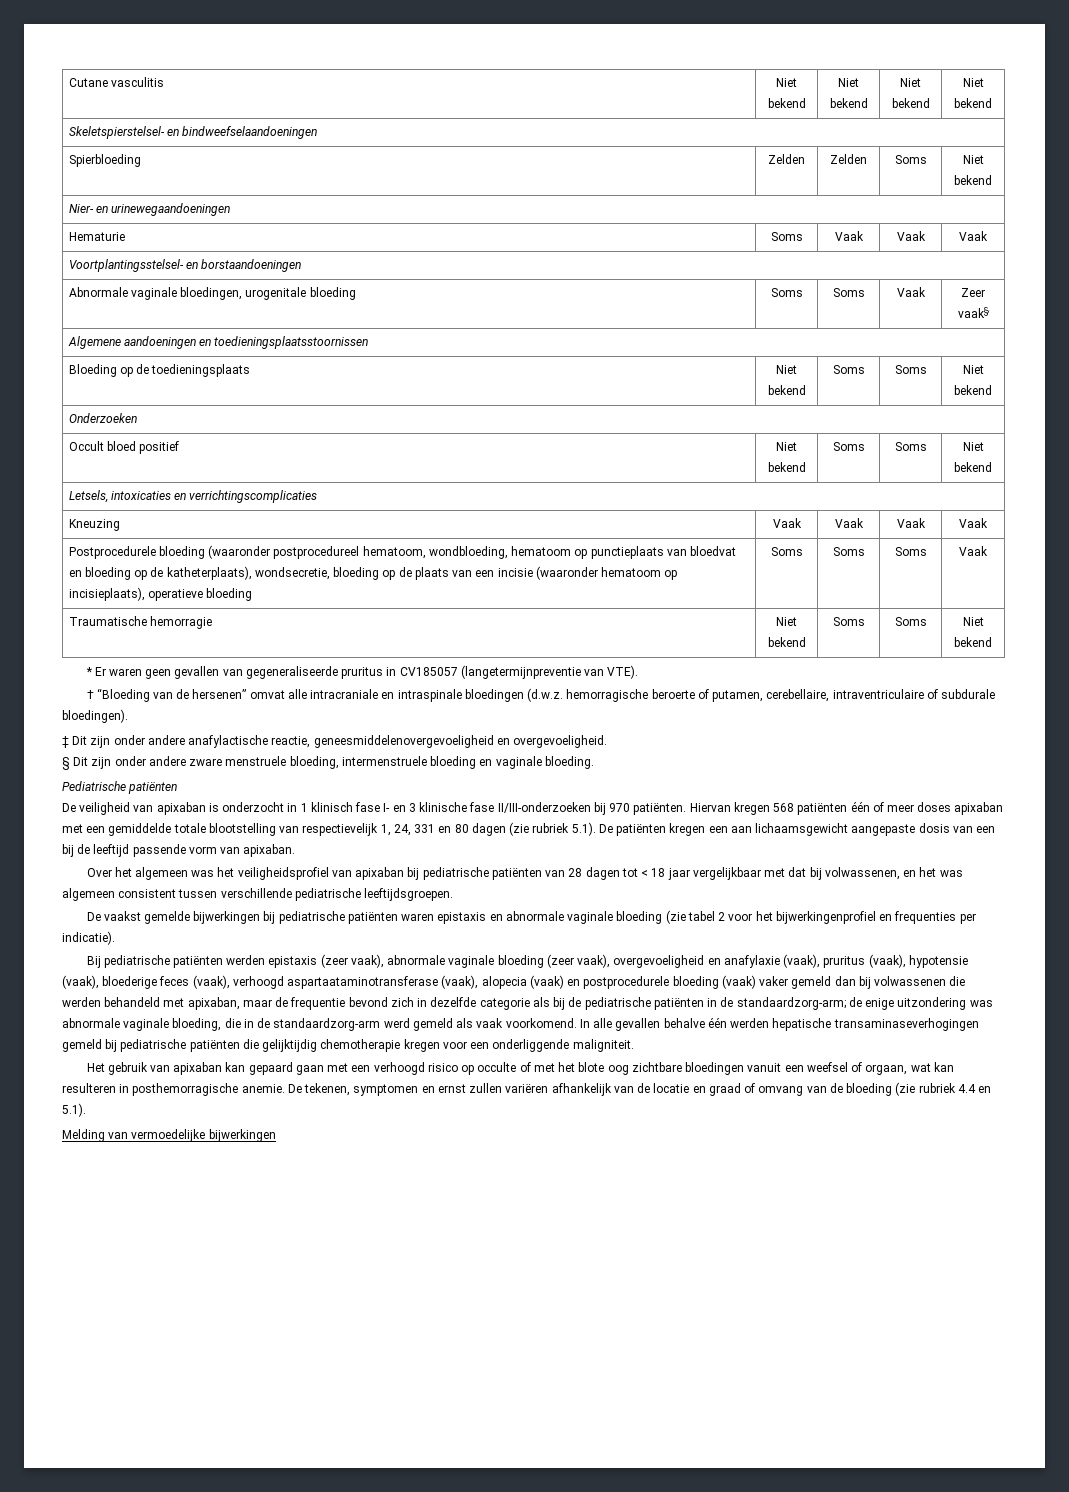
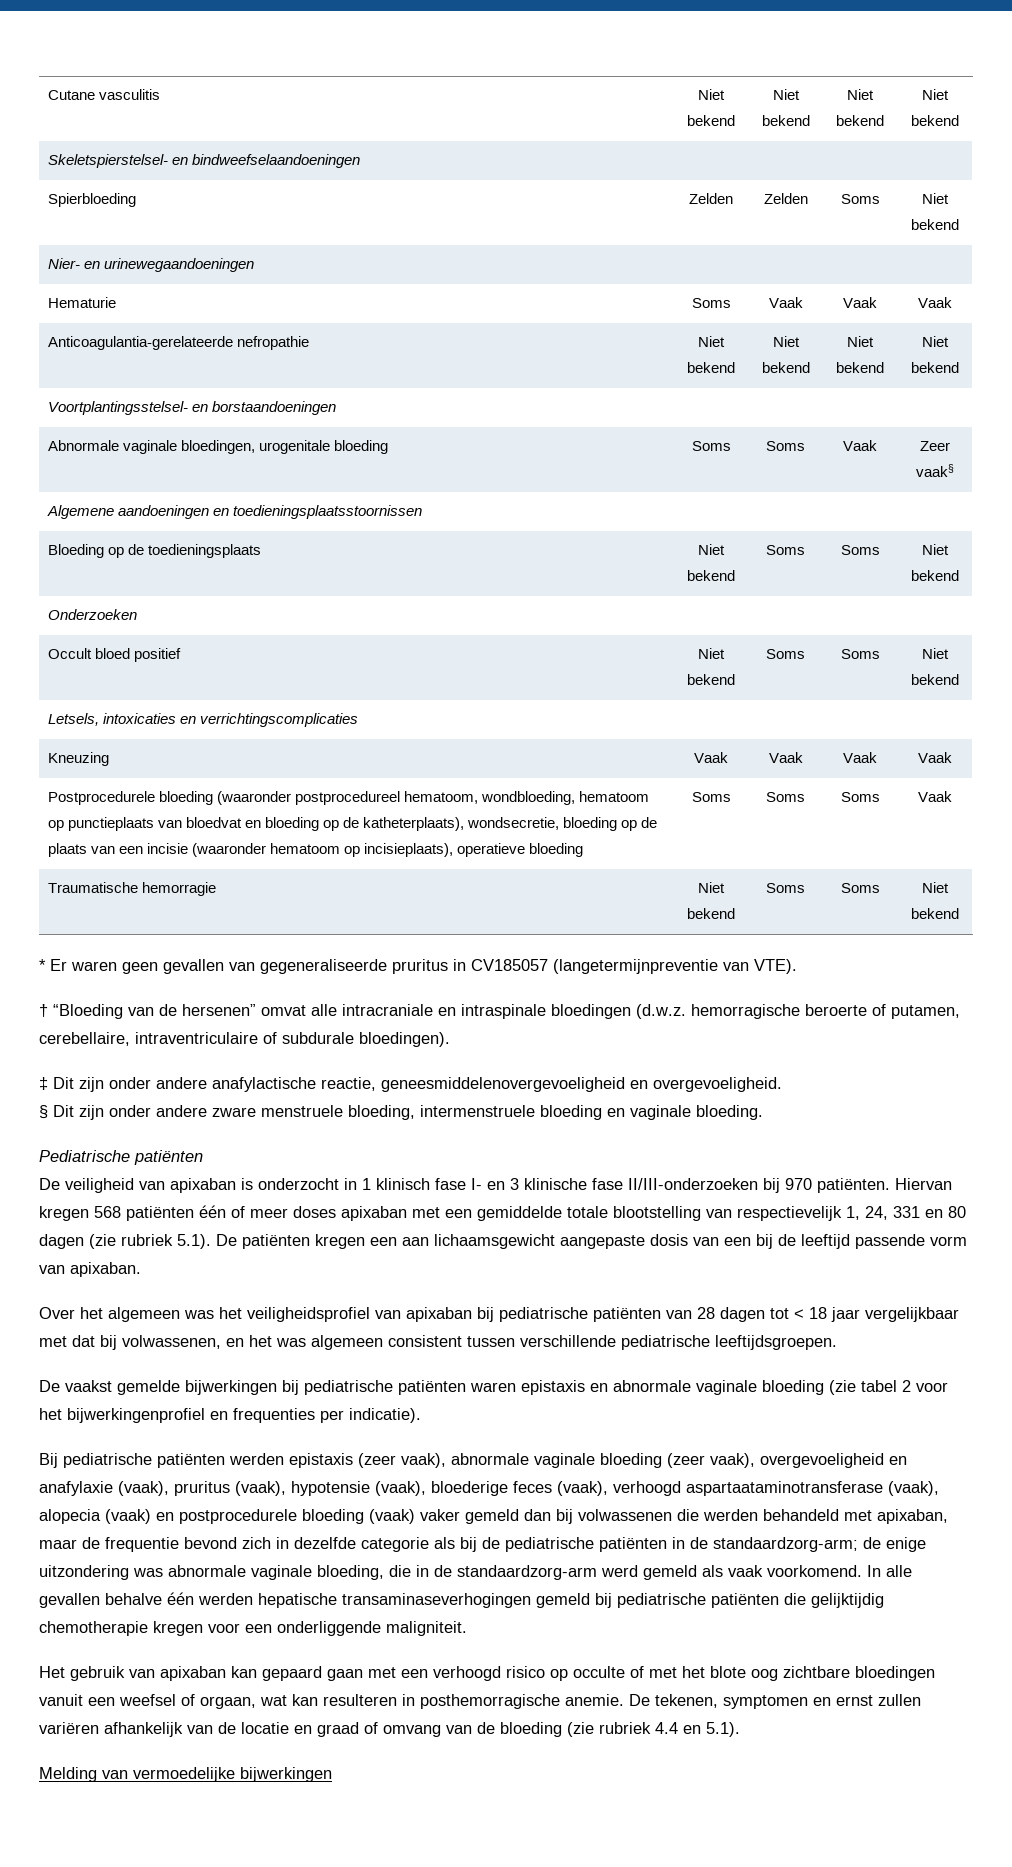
+ Anticoagulantia-gerelateerde nefropathie | Niet bekend | Niet bekend | Niet bekend | Niet bekend

